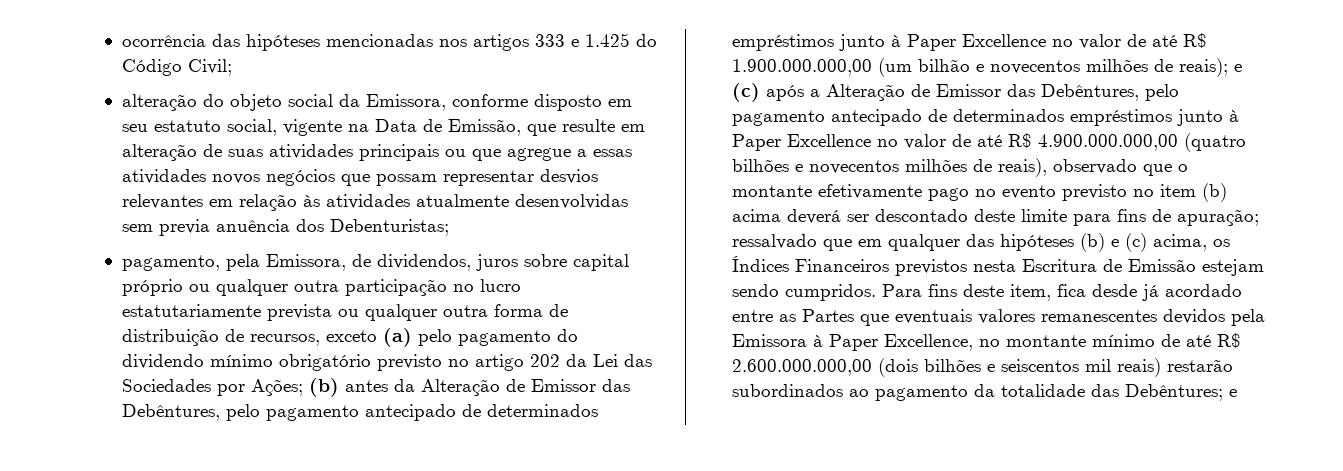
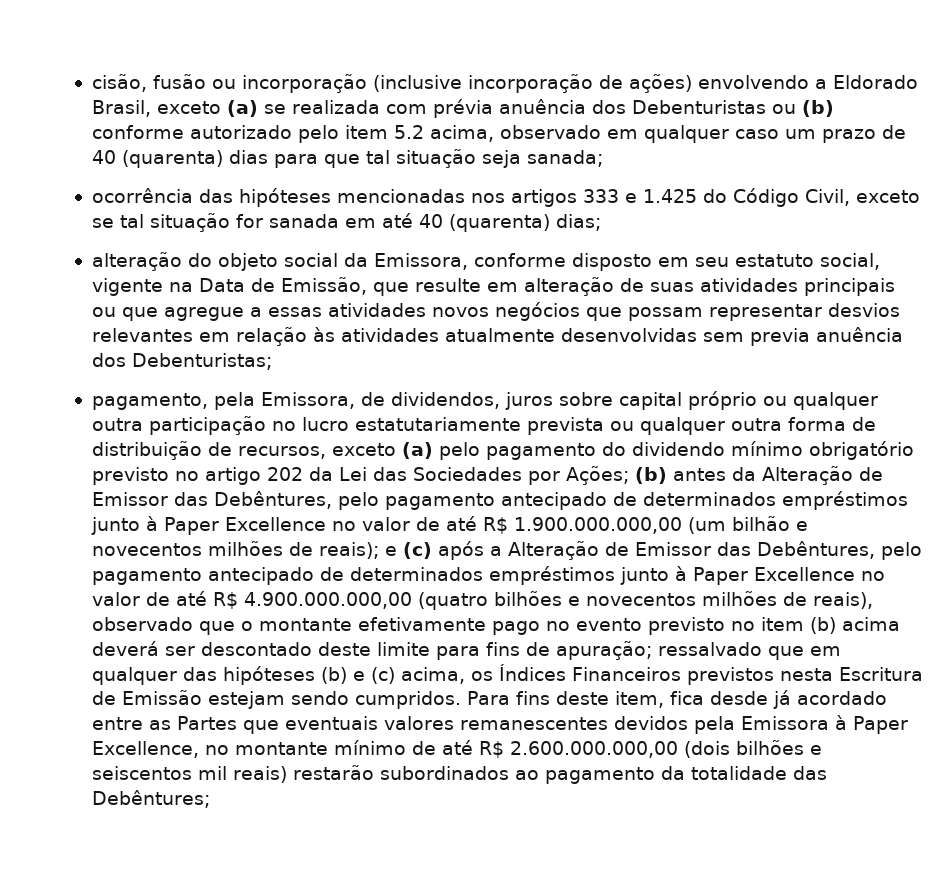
+ cisão, fusão ou incorporação (inclusive incorporação de ações) envolvendo a Eldorado Brasil, exceto (a) se realizada com prévia anuência dos Debenturistas ou (b) conforme autorizado pelo item 5.2 acima, observado em qualquer caso um prazo de 40 (quarenta) dias para que tal situação seja sanada;
- ocorrência das hipóteses mencionadas nos artigos 333 e 1.425 do Código Civil;
+ ocorrência das hipóteses mencionadas nos artigos 333 e 1.425 do Código Civil, exceto se tal situação for sanada em até 40 (quarenta) dias;
- Para fins deste item, fica desde já acordado entre as Partes que eventuais valores remanescentes devidos pela Emissora à Paper Excellence, no montante mínimo de até R$ 2.600.000.000,00 (dois bilhões e seiscentos mil reais) restarão subordinados ao pagamento da totalidade das Debêntures; e
+ Para fins deste item, fica desde já acordado entre as Partes que eventuais valores remanescentes devidos pela Emissora à Paper Excellence, no montante mínimo de até R$ 2.600.000.000,00 (dois bilhões e seiscentos mil reais) restarão subordinados ao pagamento da totalidade das Debêntures;

